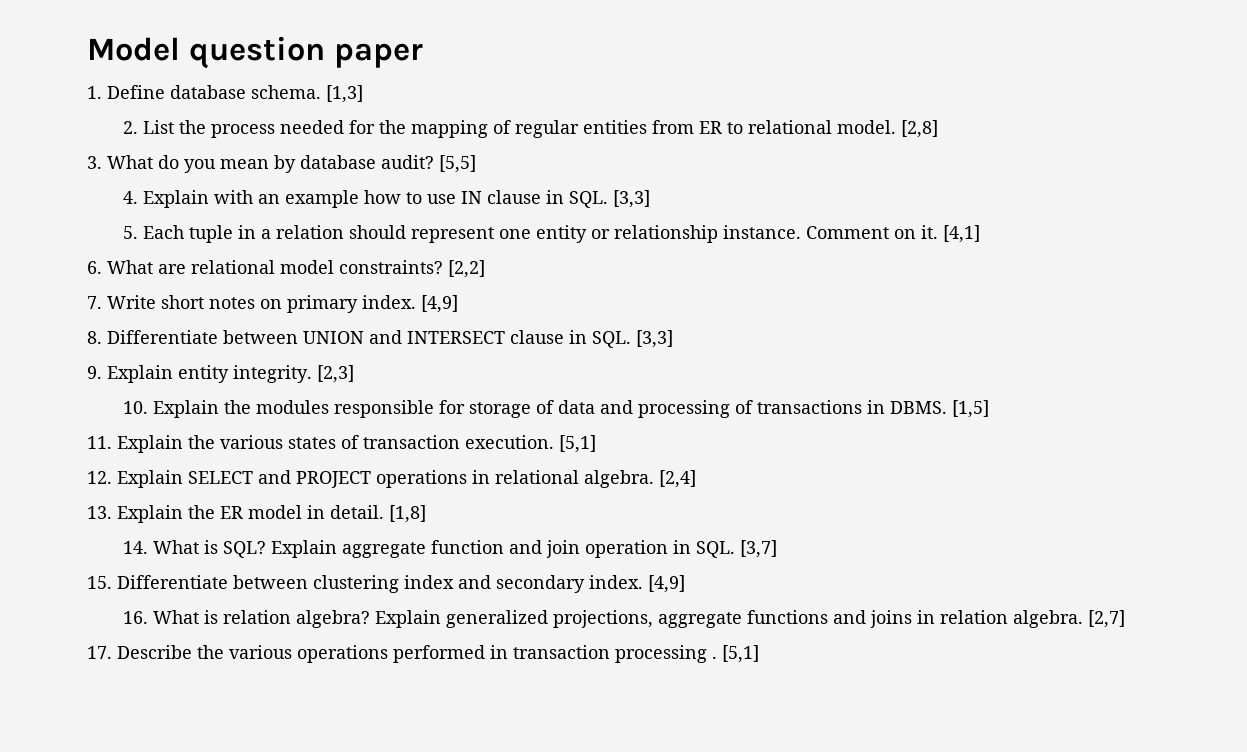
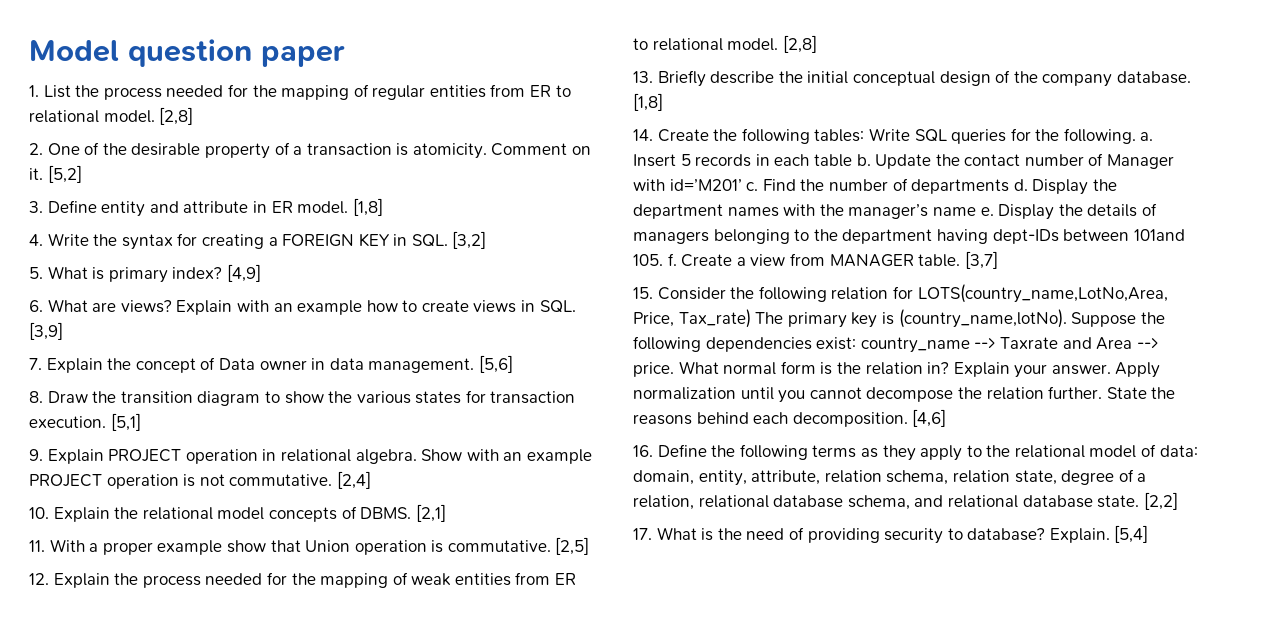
- 1. Define database schema. [1,3]
- 2. List the process needed for the mapping of regular entities from ER to relational model.
+ 1. List the process needed for the mapping of regular entities from ER to relational model.
- 3. What do you mean by database audit? [5,5]
- 4. Explain with an example how to use IN clause in SQL. [3,3]
- 5. Each tuple in a relation should represent one entity or relationship instance. Comment on it. [4,1]
- 6. What are relational model constraints? [2,2]
- 7. Write short notes on primary index. [4,9]
- 8. Differentiate between UNION and INTERSECT clause in SQL. [3,3]
- 9. Explain entity integrity. [2,3]
- 10. Explain the modules responsible for storage of data and processing of transactions in DBMS. [1,5]
- 11. Explain the various states of transaction execution. [5,1]
- 12. Explain SELECT and PROJECT operations in relational algebra. [2,4]
- 13. Explain the ER model in detail. [1,8]
- 14. What is SQL? Explain aggregate function and join operation in SQL. [3,7]
- 15. Differentiate between clustering index and secondary index. [4,9]
- 16. What is relation algebra? Explain generalized projections, aggregate functions and joins in relation algebra. [2,7]
- 17. Describe the various operations performed in transaction processing . [5,1]
+ 2. One of the desirable property of a transaction is atomicity. Comment on it. [5,2]
+ 3. Define entity and attribute in ER model. [1,8]
+ 4. Write the syntax for creating a FOREIGN KEY in SQL. [3,2]
+ 5. What is primary index? [4,9]
+ 6. What are views? Explain with an example how to create views in SQL. [3,9]
+ 7. Explain the concept of Data owner in data management. [5,6]
+ 8. Draw the transition diagram to show the various states for transaction execution. [5,1]
+ 9. Explain PROJECT operation in relational algebra. Show with an example PROJECT operation is not commutative. [2,4]
+ 10. Explain the relational model concepts of DBMS. [2,1]
+ 11. With a proper example show that Union operation is commutative. [2,5]
+ 12. Explain the process needed for the mapping of weak entities from ER to relational model. [2,8]
+ 13. Briefly describe the initial conceptual design of the company database. [1,8]
+ 14. Create the following tables: Write SQL queries for the following. a. Insert 5 records in each table b. Update the contact number of Manager with id=’M201’ c. Find the number of departments d. Display the department names with the manager’s name e. Display the details of managers belonging to the department having dept-IDs between 101and 105. f. Create a view from MANAGER table. [3,7]
+ 15. Consider the following relation for LOTS(country_name,LotNo,Area, Price, Tax_rate) The primary key is (country_name,lotNo). Suppose the following dependencies exist: country_name --> Taxrate and Area --> price. What normal form is the relation in? Explain your answer. Apply normalization until you cannot decompose the relation further. State the reasons behind each decomposition. [4,6]
+ 16. Define the following terms as they apply to the relational model of data: domain, entity, attribute, relation schema, relation state, degree of a relation, relational database schema, and relational database state. [2,2]
+ 17. What is the need of providing security to database? Explain. [5,4]

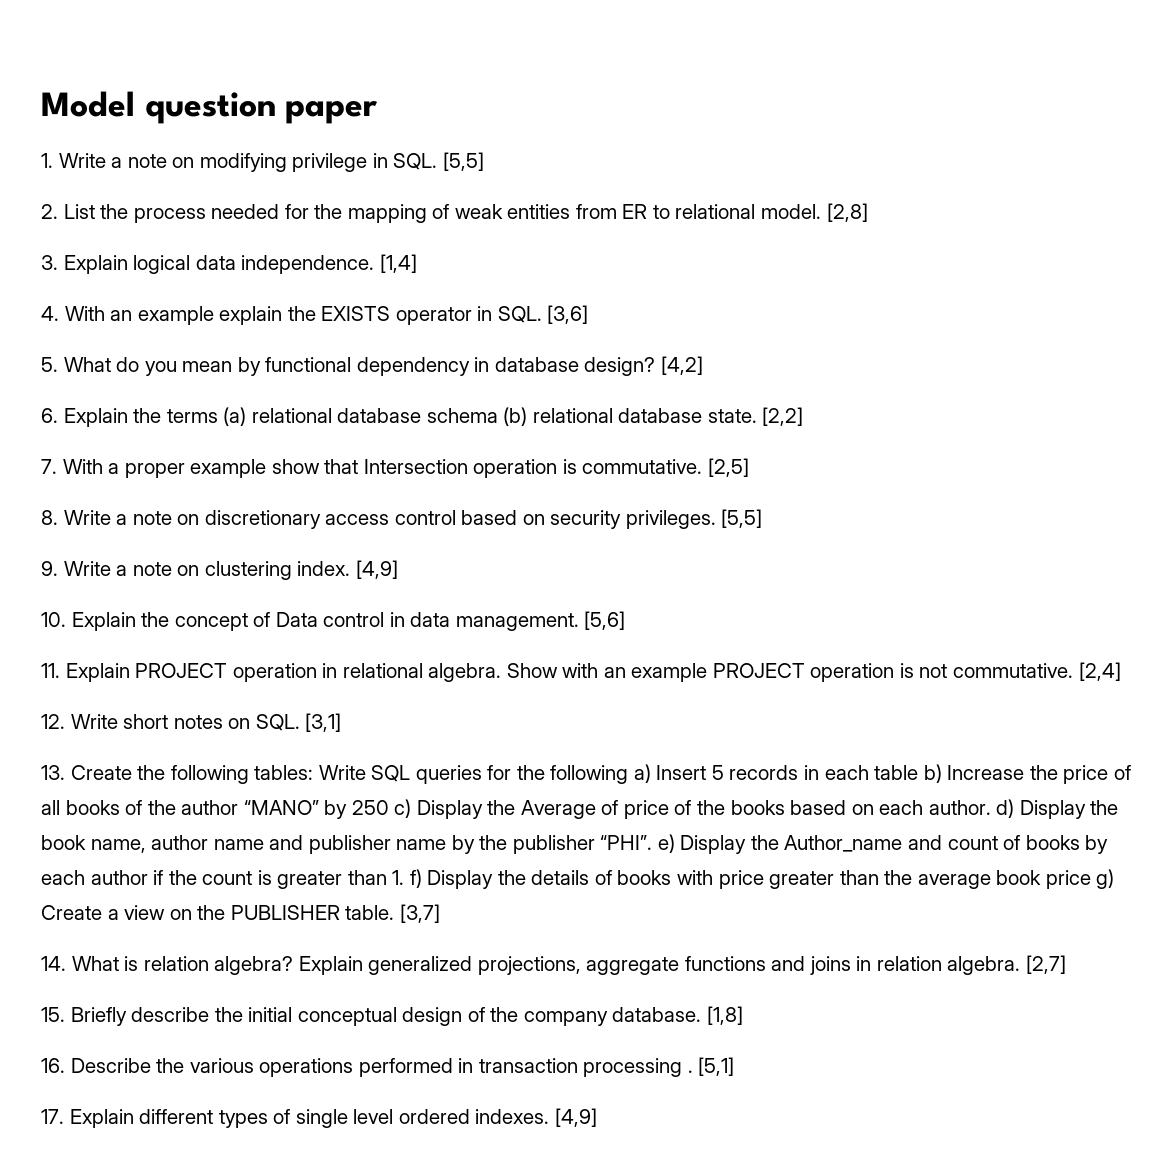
- 1. List the process needed for the mapping of regular entities from ER to relational model. [2,8]
- 2. One of the desirable property of a transaction is atomicity. Comment on it. [5,2]
- 3. Define entity and attribute in ER model. [1,8]
- 4. Write the syntax for creating a FOREIGN KEY in SQL. [3,2]
+ 1. Write a note on modifying privilege in SQL. [5,5]
+ 2. List the process needed for the mapping of weak entities from ER to relational model. [2,8]
+ 3. Explain logical data independence. [1,4]
+ 4. With an example explain the EXISTS operator in SQL. [3,6]
- 5. What is primary index? [4,9]
- 6. What are views? Explain with an example how to create views in SQL. [3,9]
- 7. Explain the concept of Data owner in data management.
+ 5. What do you mean by functional dependency in database design? [4,2]
+ 6. Explain the terms (a) relational database schema (b) relational database state. [2,2]
+ 7. With a proper example show that Intersection operation is commutative. [2,5]
+ 8. Write a note on discretionary access control based on security privileges. [5,5]
+ 9. Write a note on clustering index. [4,9]
+ 10. Explain the concept of Data control in data management.
- 8. Draw the transition diagram to show the various states for transaction execution. [5,1]
- 9. Explain PROJECT operation in relational algebra.
+ 11. Explain PROJECT operation in relational algebra.
- 10. Explain the relational model concepts of DBMS. [2,1]
- 11. With a proper example show that Union operation is commutative. [2,5]
- 12. Explain the process needed for the mapping of weak entities from ER to relational model. [2,8]
- 13. Briefly describe the initial conceptual design of the company database.
+ 12. Write short notes on SQL. [3,1]
+ 13. Create the following tables: Write SQL queries for the following a) Insert 5 records in each table b) Increase the price of all books of the author “MANO” by 250 c) Display the Average of price of the books based on each author. d) Display the book name, author name and publisher name by the publisher “PHI”. e) Display the Author_name and count of books by each author if the count is greater than 1. f) Display the details of books with price greater than the average book price g) Create a view on the PUBLISHER table. [3,7]
+ 14. What is relation algebra? Explain generalized projections, aggregate functions and joins in relation algebra. [2,7]
+ 15. Briefly describe the initial conceptual design of the company database.
- 14. Create the following tables: Write SQL queries for the following. a. Insert 5 records in each table b. Update the contact number of Manager with id=’M201’ c. Find the number of departments d. Display the department names with the manager’s name e. Display the details of managers belonging to the department having dept-IDs between 101and 105. f. Create a view from MANAGER table. [3,7]
- 15. Consider the following relation for LOTS(country_name,LotNo,Area, Price, Tax_rate) The primary key is (country_name,lotNo). Suppose the following dependencies exist: country_name --> Taxrate and Area --> price. What normal form is the relation in? Explain your answer. Apply normalization until you cannot decompose the relation further. State the reasons behind each decomposition. [4,6]
- 16. Define the following terms as they apply to the relational model of data: domain, entity, attribute, relation schema, relation state, degree of a relation, relational database schema, and relational database state. [2,2]
- 17. What is the need of providing security to database? Explain. [5,4]
+ 16. Describe the various operations performed in transaction processing . [5,1]
+ 17. Explain different types of single level ordered indexes. [4,9]

